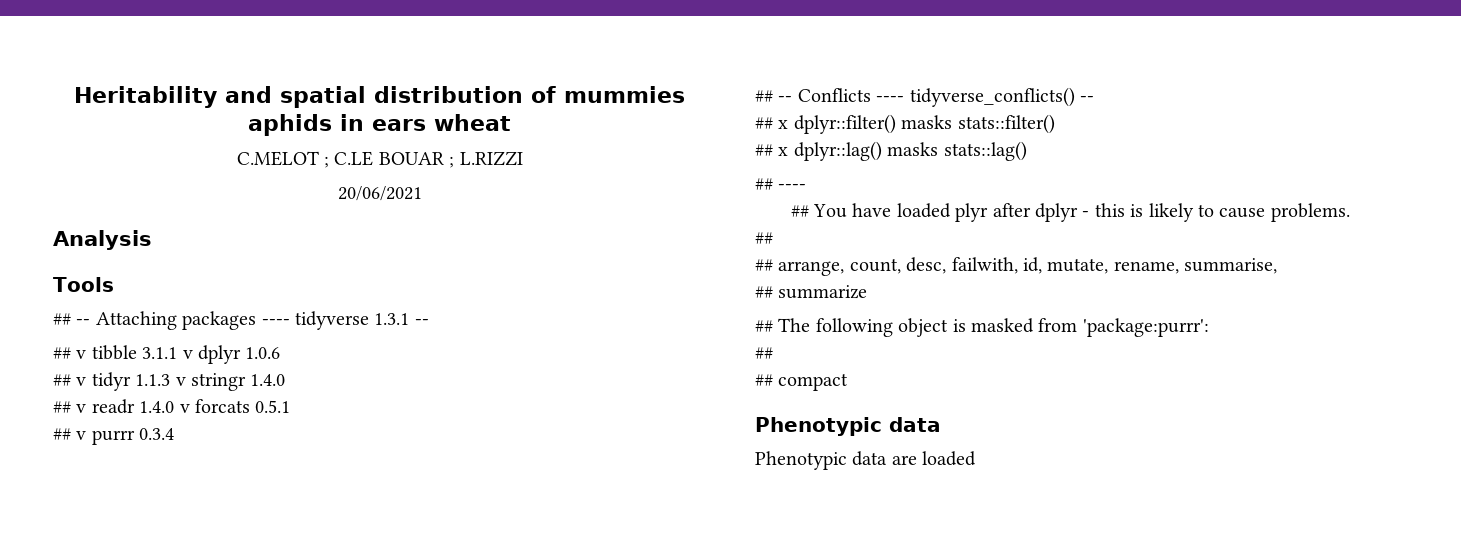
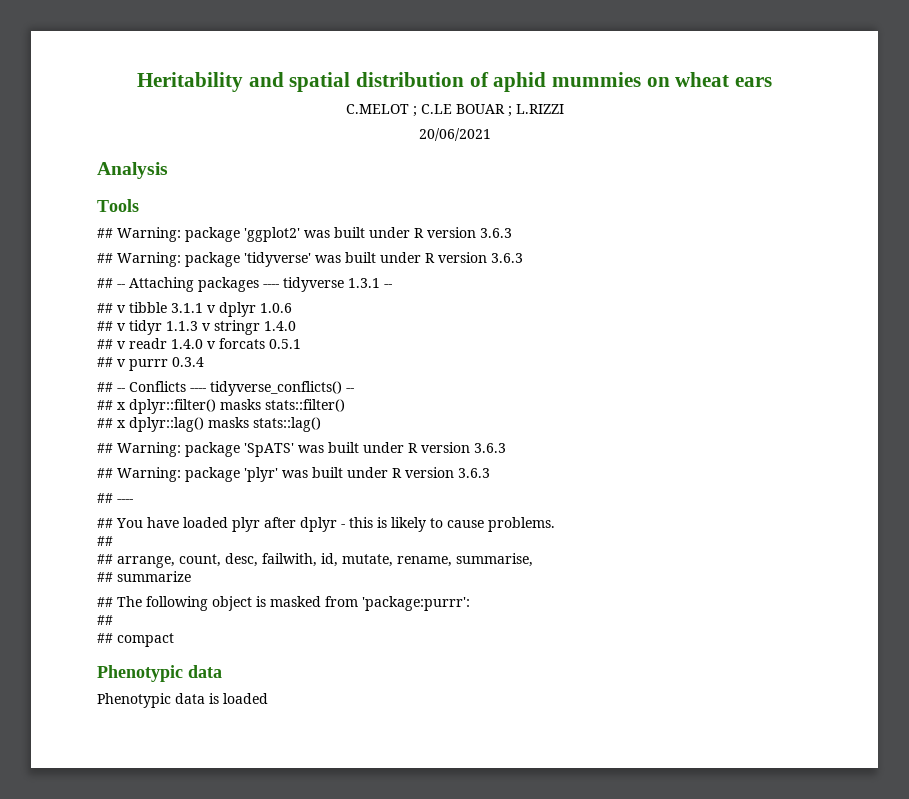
- Heritability and spatial distribution of mummies aphids in ears wheat
+ Heritability and spatial distribution of aphid mummies on wheat ears
+ ## Warning: package 'ggplot2' was built under R version 3.6.3
+ ## Warning: package 'tidyverse' was built under R version 3.6.3
+ ## Warning: package 'SpATS' was built under R version 3.6.3
+ ## Warning: package 'plyr' was built under R version 3.6.3
- Phenotypic data are loaded
+ Phenotypic data is loaded

